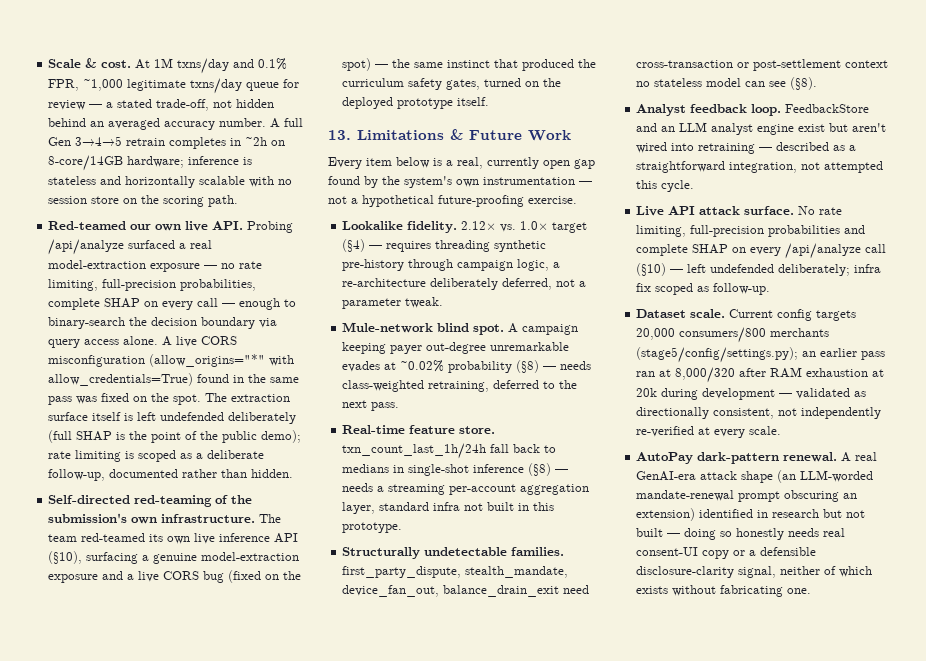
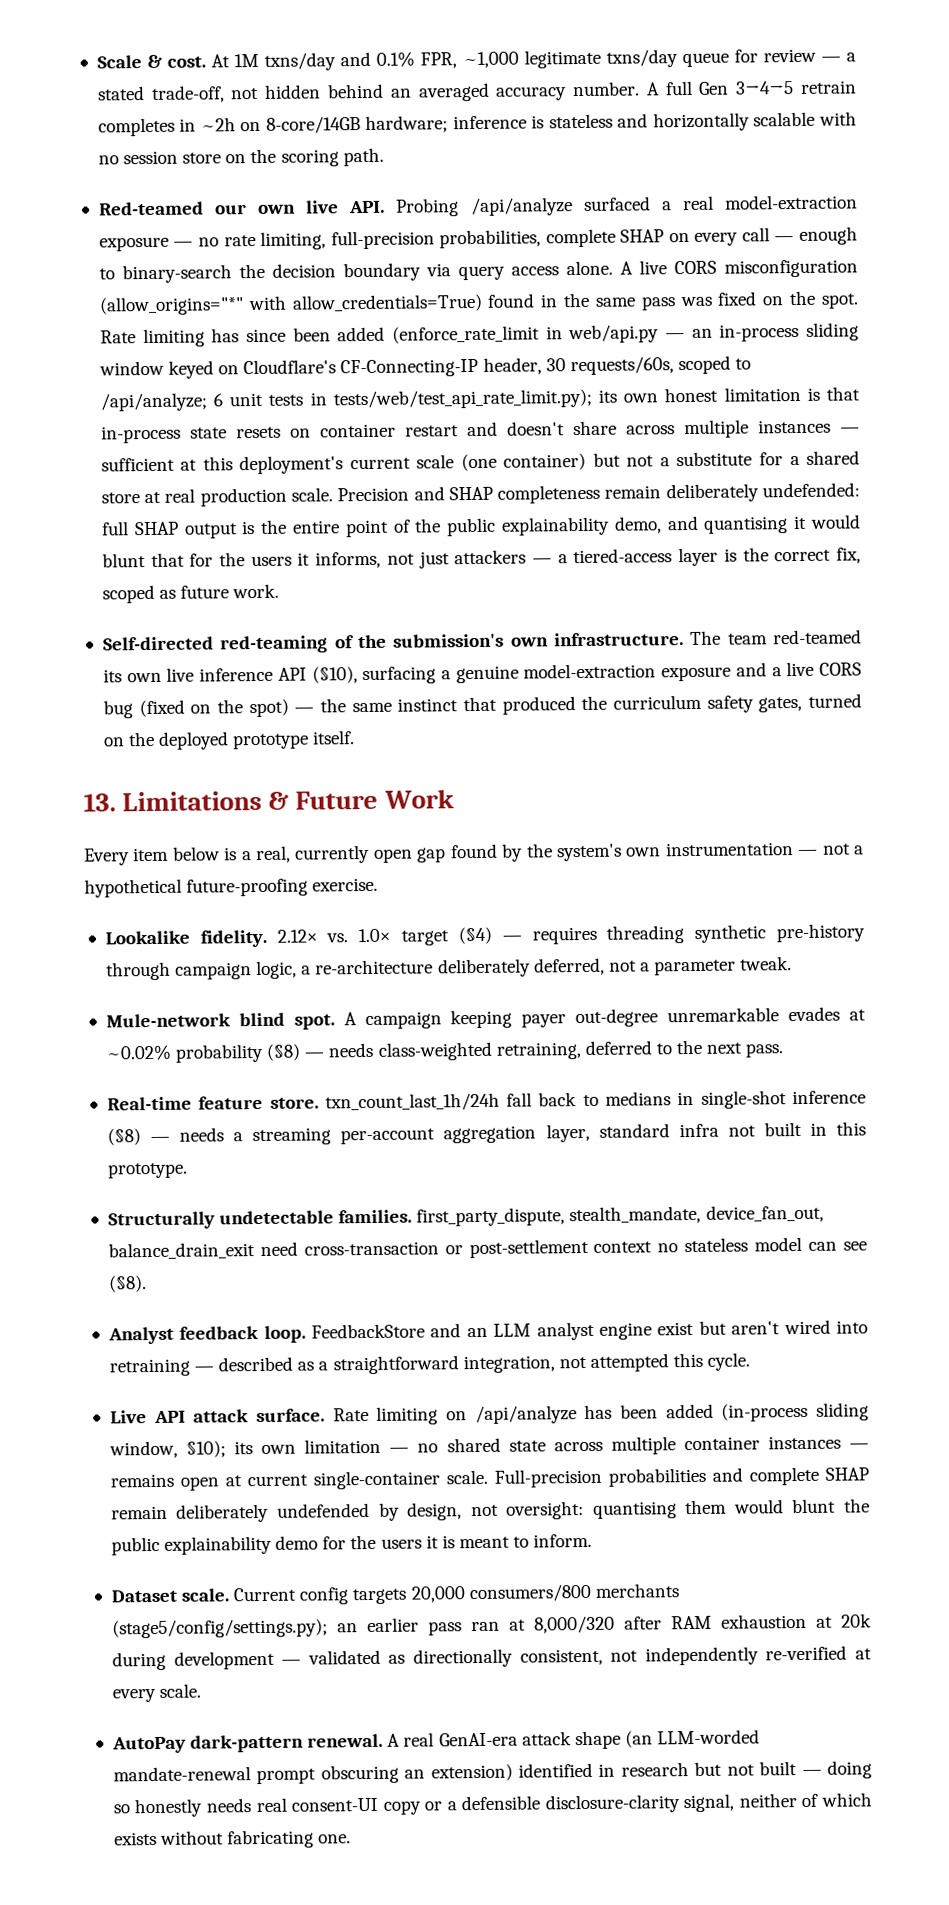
- The extraction surface itself is left undefended deliberately (full SHAP is the point of the public demo); rate limiting is scoped as a deliberate follow-up, documented rather than hidden.
+ Rate limiting has since been added (enforce_rate_limit in web/api.py — an in-process sliding window keyed on Cloudflare's CF-Connecting-IP header, 30 requests/60s, scoped to /api/analyze; 6 unit tests in tests/web/test_api_rate_limit.py); its own honest limitation is that in-process state resets on container restart and doesn't share across multiple instances — sufficient at this deployment's current scale (one container) but not a substitute for a shared store at real production scale. Precision and SHAP completeness remain deliberately undefended: full SHAP output is the entire point of the public explainability demo, and quantising it would blunt that for the users it informs, not just attackers — a tiered-access layer is the correct fix, scoped as future work.
- No rate limiting, full-precision probabilities and complete SHAP on every /api/analyze call (§10) — left undefended deliberately; infra fix scoped as follow-up.
+ Rate limiting on /api/analyze has been added (in-process sliding window, §10); its own limitation — no shared state across multiple container instances — remains open at current single-container scale. Full-precision probabilities and complete SHAP remain deliberately undefended by design, not oversight: quantising them would blunt the public explainability demo for the users it is meant to inform.

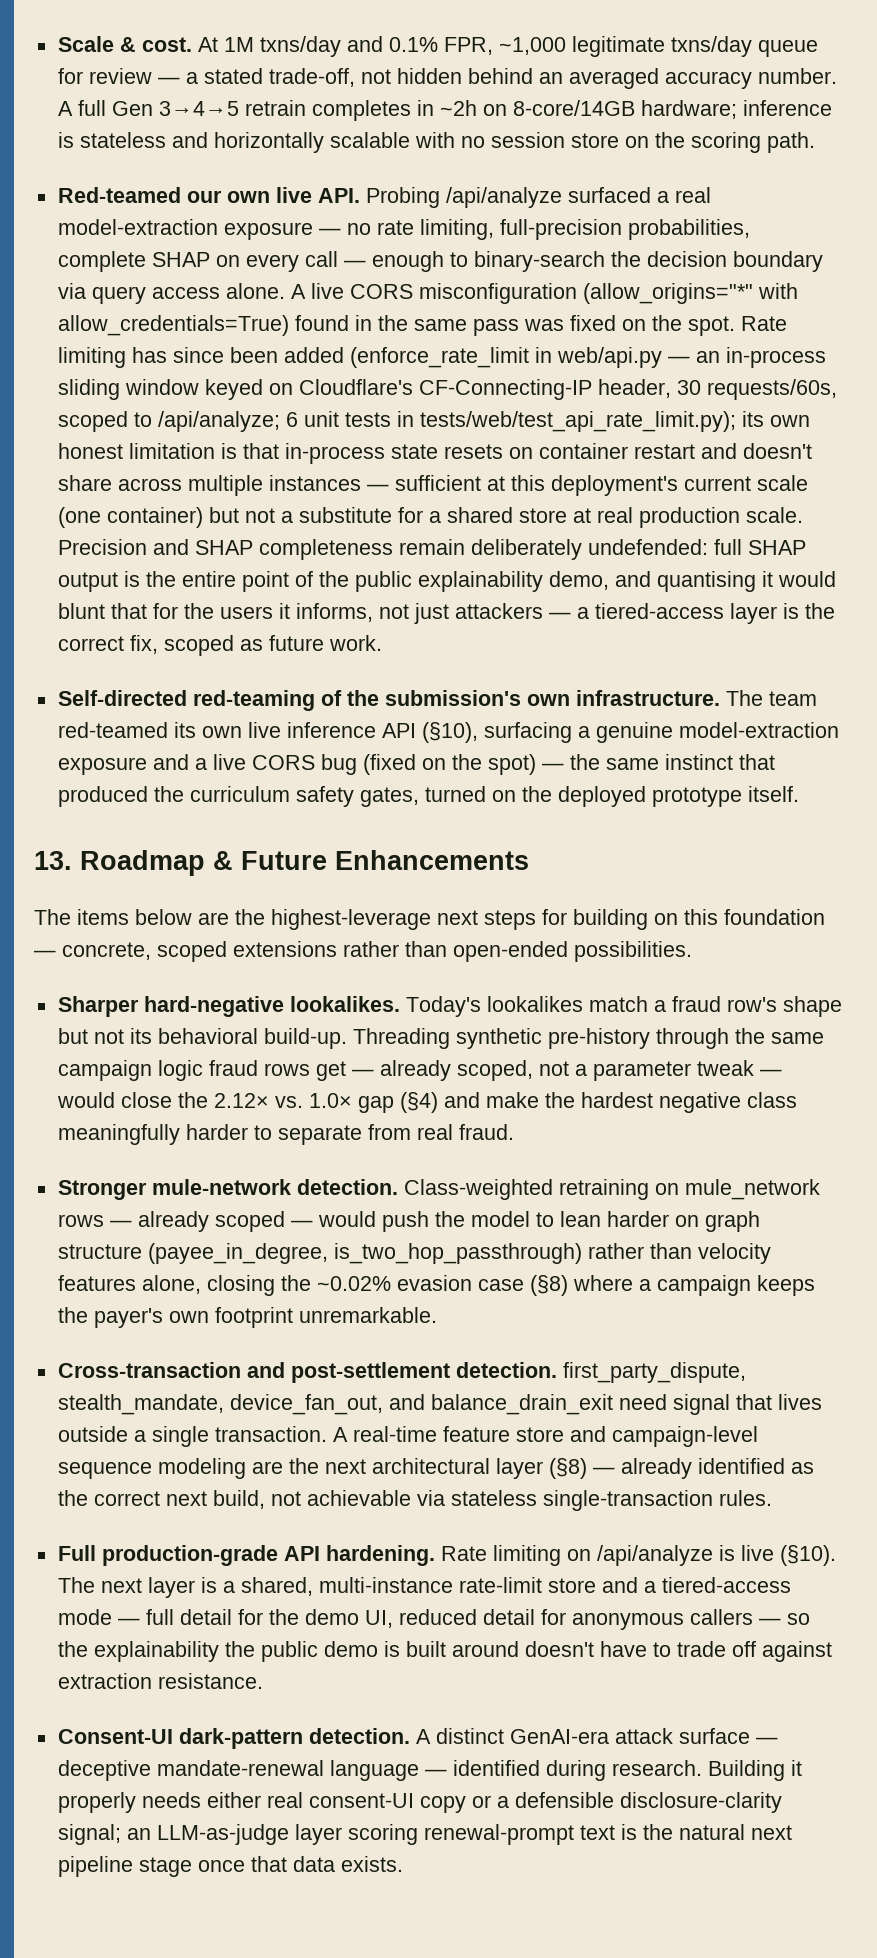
- 13. Limitations & Future Work
- Every item below is a real, currently open gap found by the system's own instrumentation — not a hypothetical future-proofing exercise.
- Lookalike fidelity. 2.12× vs. 1.0× target (§4) — requires threading synthetic pre-history through campaign logic, a re-architecture deliberately deferred, not a parameter tweak.
- Mule-network blind spot. A campaign keeping payer out-degree unremarkable evades at ~0.02% probability (§8) — needs class-weighted retraining, deferred to the next pass.
- Real-time feature store. txn_count_last_1h/24h fall back to medians in single-shot inference (§8) — needs a streaming per-account aggregation layer, standard infra not built in this prototype.
- Structurally undetectable families. first_party_dispute, stealth_mandate, device_fan_out, balance_drain_exit need cross-transaction or post-settlement context no stateless model can see (§8).
- Analyst feedback loop. FeedbackStore and an LLM analyst engine exist but aren't wired into retraining — described as a straightforward integration, not attempted this cycle.
- Live API attack surface. Rate limiting on /api/analyze has been added (in-process sliding window, §10); its own limitation — no shared state across multiple container instances — remains open at current single-container scale. Full-precision probabilities and complete SHAP remain deliberately undefended by design, not oversight: quantising them would blunt the public explainability demo for the users it is meant to inform.
- Dataset scale. Current config targets 20,000 consumers/800 merchants (stage5/config/settings.py); an earlier pass ran at 8,000/320 after RAM exhaustion at 20k during development — validated as directionally consistent, not independently re-verified at every scale.
- AutoPay dark-pattern renewal. A real GenAI-era attack shape (an LLM-worded mandate-renewal prompt obscuring an extension) identified in research but not built — doing so honestly needs real consent-UI copy or a defensible disclosure-clarity signal, neither of which exists without fabricating one.
+ 13. Roadmap & Future Enhancements
+ The items below are the highest-leverage next steps for building on this foundation — concrete, scoped extensions rather than open-ended possibilities.
+ Sharper hard-negative lookalikes. Today's lookalikes match a fraud row's shape but not its behavioral build-up. Threading synthetic pre-history through the same campaign logic fraud rows get — already scoped, not a parameter tweak — would close the 2.12× vs. 1.0× gap (§4) and make the hardest negative class meaningfully harder to separate from real fraud.
+ Stronger mule-network detection. Class-weighted retraining on mule_network rows — already scoped — would push the model to lean harder on graph structure (payee_in_degree, is_two_hop_passthrough) rather than velocity features alone, closing the ~0.02% evasion case (§8) where a campaign keeps the payer's own footprint unremarkable.
+ Cross-transaction and post-settlement detection. first_party_dispute, stealth_mandate, device_fan_out, and balance_drain_exit need signal that lives outside a single transaction. A real-time feature store and campaign-level sequence modeling are the next architectural layer (§8) — already identified as the correct next build, not achievable via stateless single-transaction rules.
+ Full production-grade API hardening. Rate limiting on /api/analyze is live (§10). The next layer is a shared, multi-instance rate-limit store and a tiered-access mode — full detail for the demo UI, reduced detail for anonymous callers — so the explainability the public demo is built around doesn't have to trade off against extraction resistance.
+ Consent-UI dark-pattern detection. A distinct GenAI-era attack surface — deceptive mandate-renewal language — identified during research. Building it properly needs either real consent-UI copy or a defensible disclosure-clarity signal; an LLM-as-judge layer scoring renewal-prompt text is the natural next pipeline stage once that data exists.

